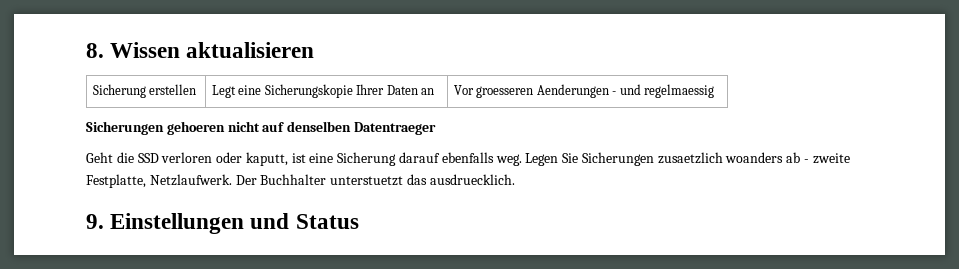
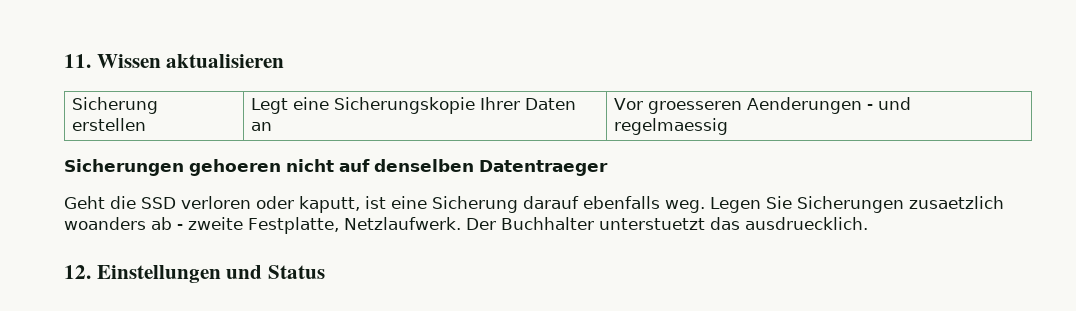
- 8. Wissen aktualisieren
+ 11. Wissen aktualisieren
- 9. Einstellungen und Status
+ 12. Einstellungen und Status

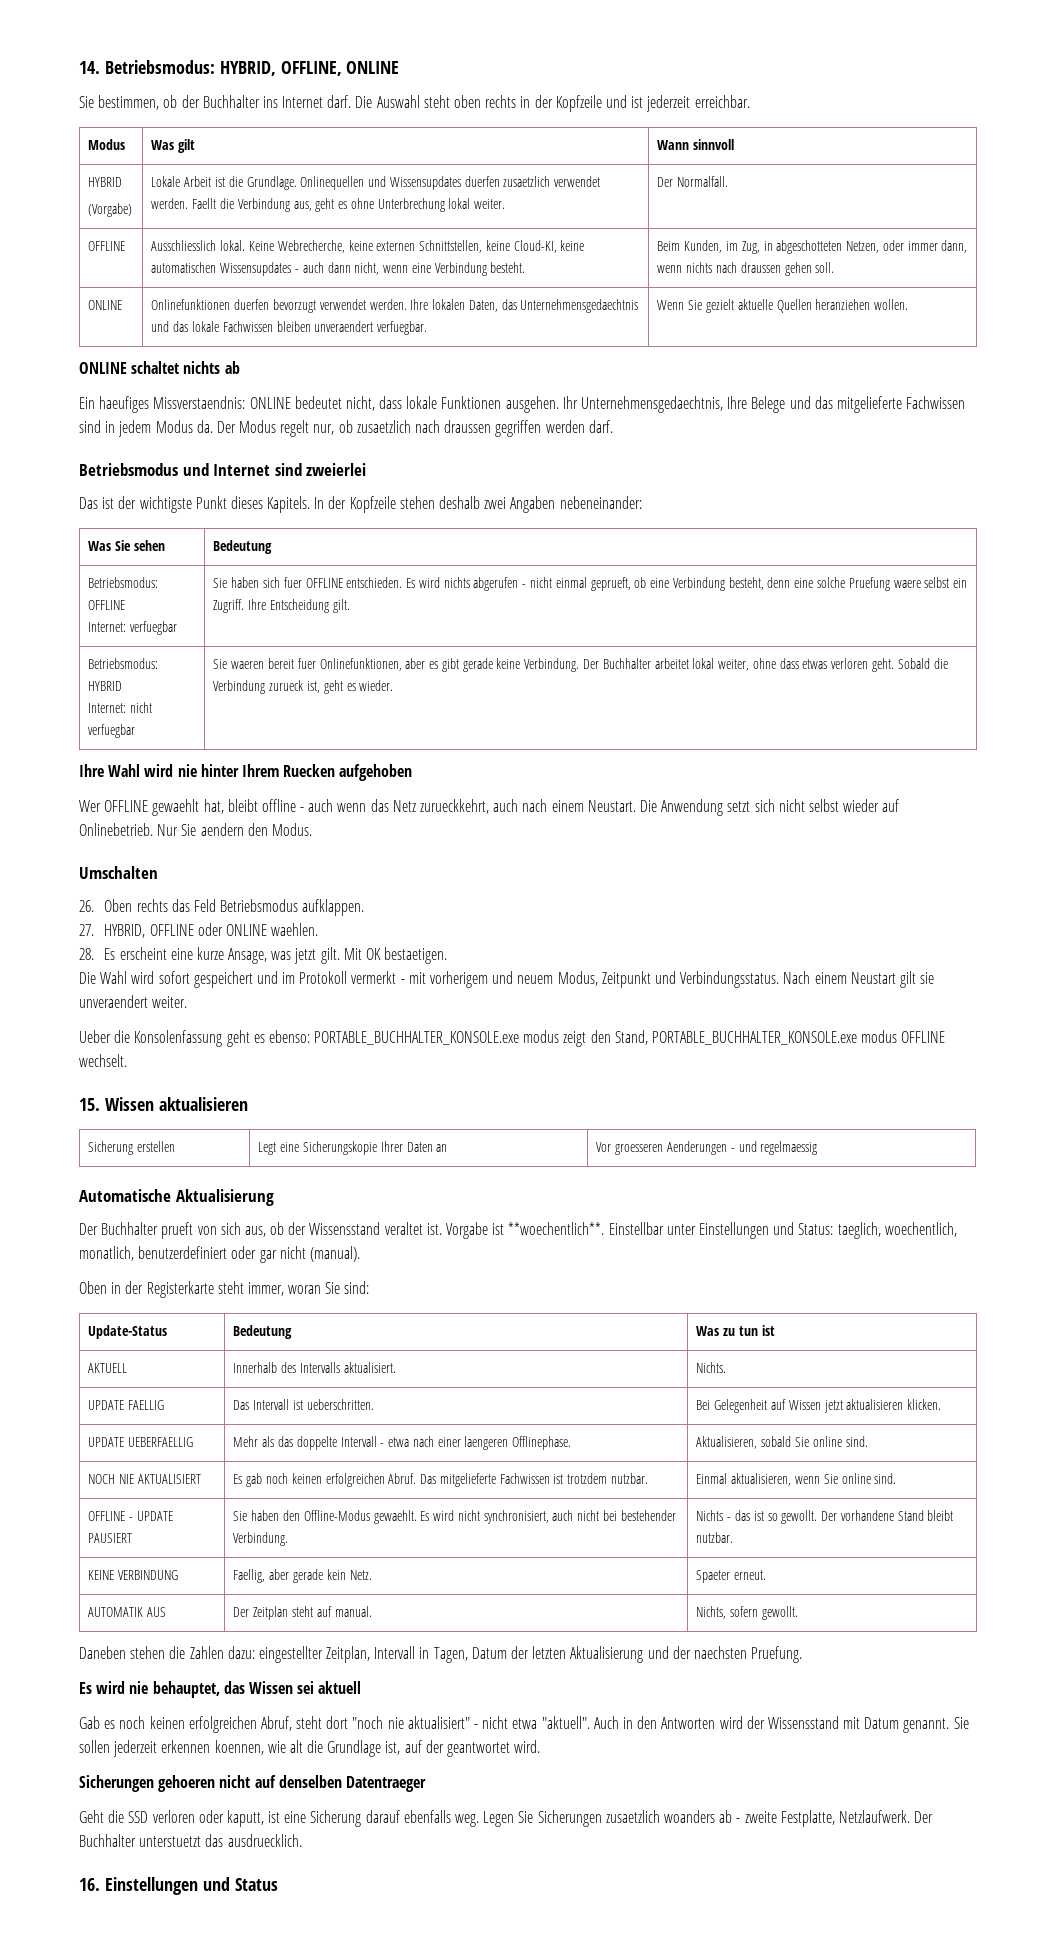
- 11. Wissen aktualisieren
+ 14. Betriebsmodus: HYBRID, OFFLINE, ONLINE
+ Sie bestimmen, ob der Buchhalter ins Internet darf. Die Auswahl steht oben rechts in der Kopfzeile und ist jederzeit erreichbar.
+ Modus | Was gilt | Wann sinnvoll
+ HYBRID
+ (Vorgabe) | Lokale Arbeit ist die Grundlage. Onlinequellen und Wissensupdates duerfen zusaetzlich verwendet werden. Faellt die Verbindung aus, geht es ohne Unterbrechung lokal weiter. | Der Normalfall.
+ OFFLINE | Ausschliesslich lokal. Keine Webrecherche, keine externen Schnittstellen, keine Cloud-KI, keine automatischen Wissensupdates - auch dann nicht, wenn eine Verbindung besteht. | Beim Kunden, im Zug, in abgeschotteten Netzen, oder immer dann, wenn nichts nach draussen gehen soll.
+ ONLINE | Onlinefunktionen duerfen bevorzugt verwendet werden. Ihre lokalen Daten, das Unternehmensgedaechtnis und das lokale Fachwissen bleiben unveraendert verfuegbar. | Wenn Sie gezielt aktuelle Quellen heranziehen wollen.
+ ONLINE schaltet nichts ab
+ Ein haeufiges Missverstaendnis: ONLINE bedeutet nicht, dass lokale Funktionen ausgehen. Ihr Unternehmensgedaechtnis, Ihre Belege und das mitgelieferte Fachwissen sind in jedem Modus da. Der Modus regelt nur, ob zusaetzlich nach draussen gegriffen werden darf.
+ Betriebsmodus und Internet sind zweierlei
+ Das ist der wichtigste Punkt dieses Kapitels. In der Kopfzeile stehen deshalb zwei Angaben nebeneinander:
+ Was Sie sehen | Bedeutung
+ Betriebsmodus: OFFLINE
+ Internet: verfuegbar | Sie haben sich fuer OFFLINE entschieden. Es wird nichts abgerufen - nicht einmal geprueft, ob eine Verbindung besteht, denn eine solche Pruefung waere selbst ein Zugriff. Ihre Entscheidung gilt.
+ Betriebsmodus: HYBRID
+ Internet: nicht verfuegbar | Sie waeren bereit fuer Onlinefunktionen, aber es gibt gerade keine Verbindung. Der Buchhalter arbeitet lokal weiter, ohne dass etwas verloren geht. Sobald die Verbindung zurueck ist, geht es wieder.
+ Ihre Wahl wird nie hinter Ihrem Ruecken aufgehoben
+ Wer OFFLINE gewaehlt hat, bleibt offline - auch wenn das Netz zurueckkehrt, auch nach einem Neustart. Die Anwendung setzt sich nicht selbst wieder auf Onlinebetrieb. Nur Sie aendern den Modus.
+ Umschalten
+ 26. Oben rechts das Feld Betriebsmodus aufklappen.
+ 27. HYBRID, OFFLINE oder ONLINE waehlen.
+ 28. Es erscheint eine kurze Ansage, was jetzt gilt. Mit OK bestaetigen.
+ Die Wahl wird sofort gespeichert und im Protokoll vermerkt - mit vorherigem und neuem Modus, Zeitpunkt und Verbindungsstatus. Nach einem Neustart gilt sie unveraendert weiter.
+ Ueber die Konsolenfassung geht es ebenso: PORTABLE_BUCHHALTER_KONSOLE.exe modus zeigt den Stand, PORTABLE_BUCHHALTER_KONSOLE.exe modus OFFLINE wechselt.
+ 15. Wissen aktualisieren
+ Automatische Aktualisierung
+ Der Buchhalter prueft von sich aus, ob der Wissensstand veraltet ist. Vorgabe ist **woechentlich**. Einstellbar unter Einstellungen und Status: taeglich, woechentlich, monatlich, benutzerdefiniert oder gar nicht (manual).
+ Oben in der Registerkarte steht immer, woran Sie sind:
+ Update-Status | Bedeutung | Was zu tun ist
+ AKTUELL | Innerhalb des Intervalls aktualisiert. | Nichts.
+ UPDATE FAELLIG | Das Intervall ist ueberschritten. | Bei Gelegenheit auf Wissen jetzt aktualisieren klicken.
+ UPDATE UEBERFAELLIG | Mehr als das doppelte Intervall - etwa nach einer laengeren Offlinephase. | Aktualisieren, sobald Sie online sind.
+ NOCH NIE AKTUALISIERT | Es gab noch keinen erfolgreichen Abruf. Das mitgelieferte Fachwissen ist trotzdem nutzbar. | Einmal aktualisieren, wenn Sie online sind.
+ OFFLINE - UPDATE PAUSIERT | Sie haben den Offline-Modus gewaehlt. Es wird nicht synchronisiert, auch nicht bei bestehender Verbindung. | Nichts - das ist so gewollt. Der vorhandene Stand bleibt nutzbar.
+ KEINE VERBINDUNG | Faellig, aber gerade kein Netz. | Spaeter erneut.
+ AUTOMATIK AUS | Der Zeitplan steht auf manual. | Nichts, sofern gewollt.
+ Daneben stehen die Zahlen dazu: eingestellter Zeitplan, Intervall in Tagen, Datum der letzten Aktualisierung und der naechsten Pruefung.
+ Es wird nie behauptet, das Wissen sei aktuell
+ Gab es noch keinen erfolgreichen Abruf, steht dort "noch nie aktualisiert" - nicht etwa "aktuell". Auch in den Antworten wird der Wissensstand mit Datum genannt. Sie sollen jederzeit erkennen koennen, wie alt die Grundlage ist, auf der geantwortet wird.
- 12. Einstellungen und Status
+ 16. Einstellungen und Status

